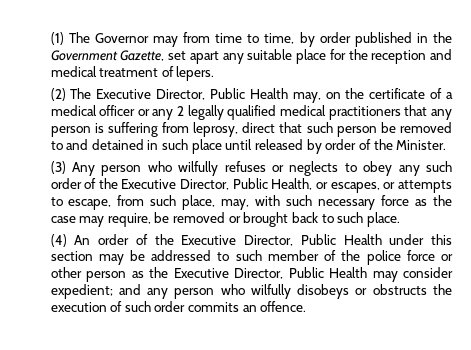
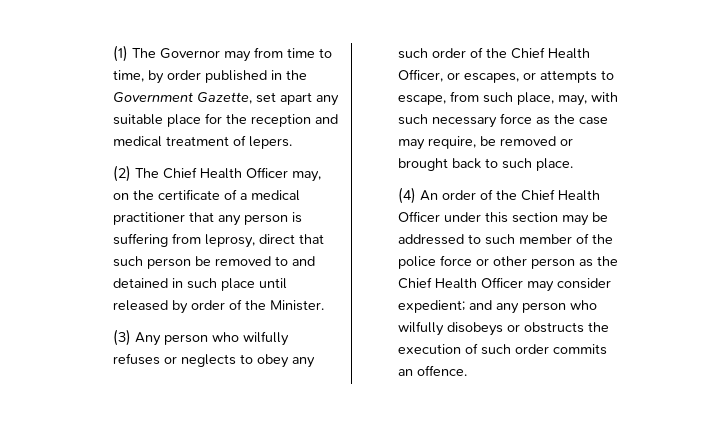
- (2) The Executive Director, Public Health may, on the certificate of a medical officer or any 2 legally qualified medical practitioners that any person is suffering from leprosy, direct that such person be removed to and detained in such place until released by order of the Minister.
+ (2) The Chief Health Officer may, on the certificate of a medical practitioner that any person is suffering from leprosy, direct that such person be removed to and detained in such place until released by order of the Minister.
- (3) Any person who wilfully refuses or neglects to obey any such order of the Executive Director, Public Health, or escapes, or attempts to escape, from such place, may, with such necessary force as the case may require, be removed or brought back to such place.
+ (3) Any person who wilfully refuses or neglects to obey any such order of the Chief Health Officer, or escapes, or attempts to escape, from such place, may, with such necessary force as the case may require, be removed or brought back to such place.
- (4) An order of the Executive Director, Public Health under this section may be addressed to such member of the police force or other person as the Executive Director, Public Health may consider expedient; and any person who wilfully disobeys or obstructs the execution of such order commits an offence.
+ (4) An order of the Chief Health Officer under this section may be addressed to such member of the police force or other person as the Chief Health Officer may consider expedient; and any person who wilfully disobeys or obstructs the execution of such order commits an offence.

